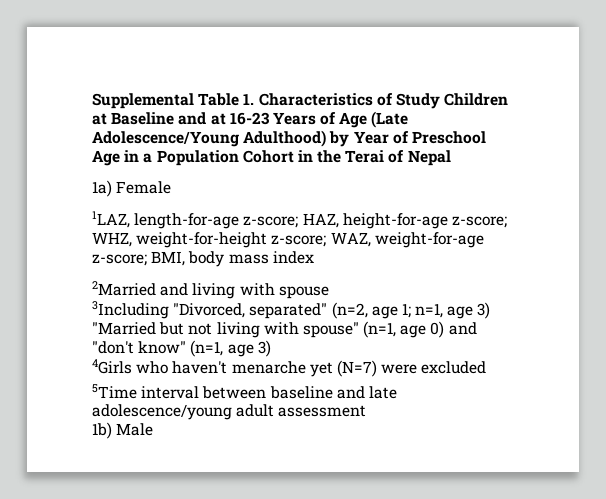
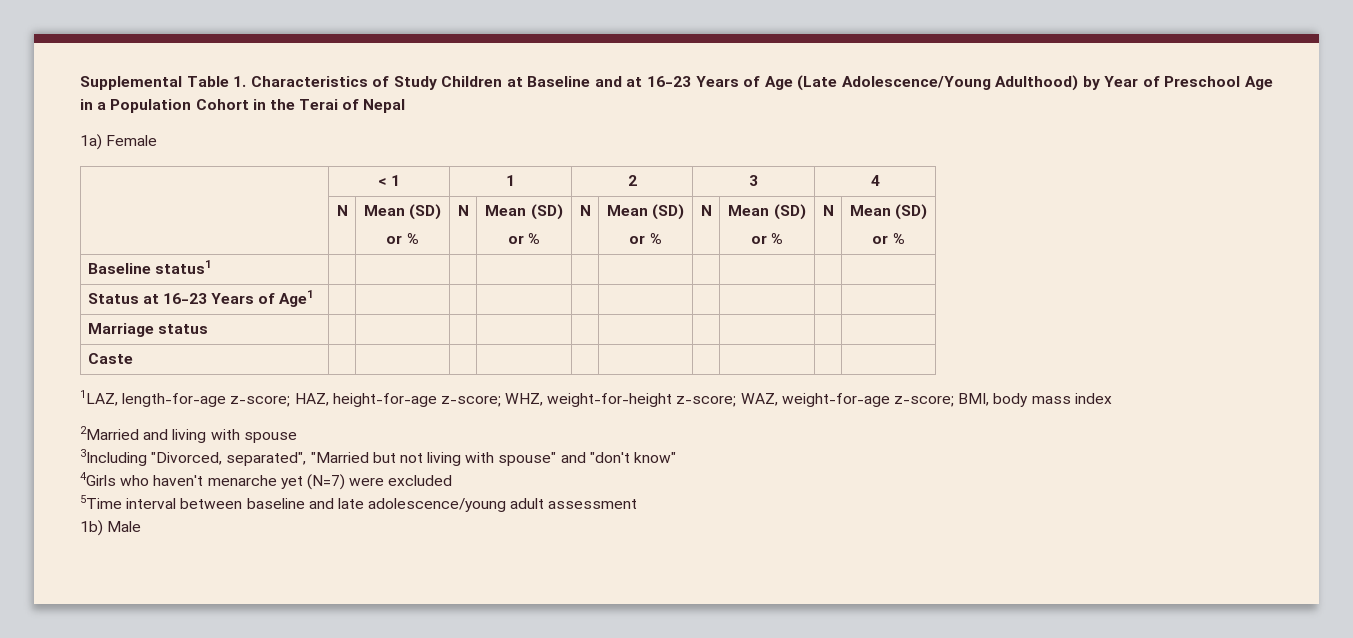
+ | < 1 | 1 | 2 | 3 | 4
+ | N | Mean (SD)
+ or % | N | Mean (SD)
+ or % | N | Mean (SD)
+ or % | N | Mean (SD)
+ or % | N | Mean (SD)
+ or %
+ Baseline status1 | | | | | | | | | |
+ Status at 16-23 Years of Age1 | | | | | | | | | |
+ Marriage status | | | | | | | | | |
+ Caste | | | | | | | | | |
- 3Including "Divorced, separated" (n=2, age 1; n=1, age 3) "Married but not living with spouse" (n=1, age 0) and "don't know" (n=1, age 3)
+ 3Including "Divorced, separated", "Married but not living with spouse" and "don't know"

